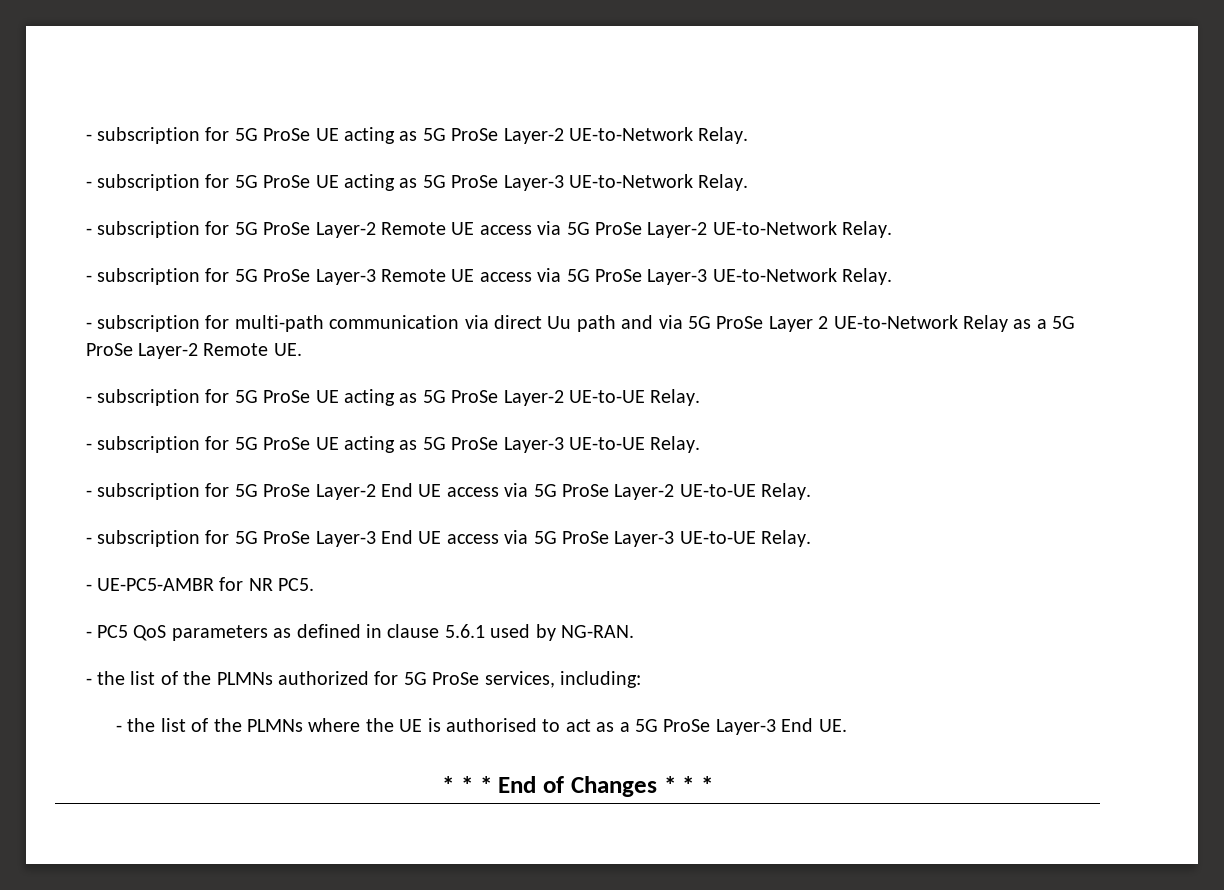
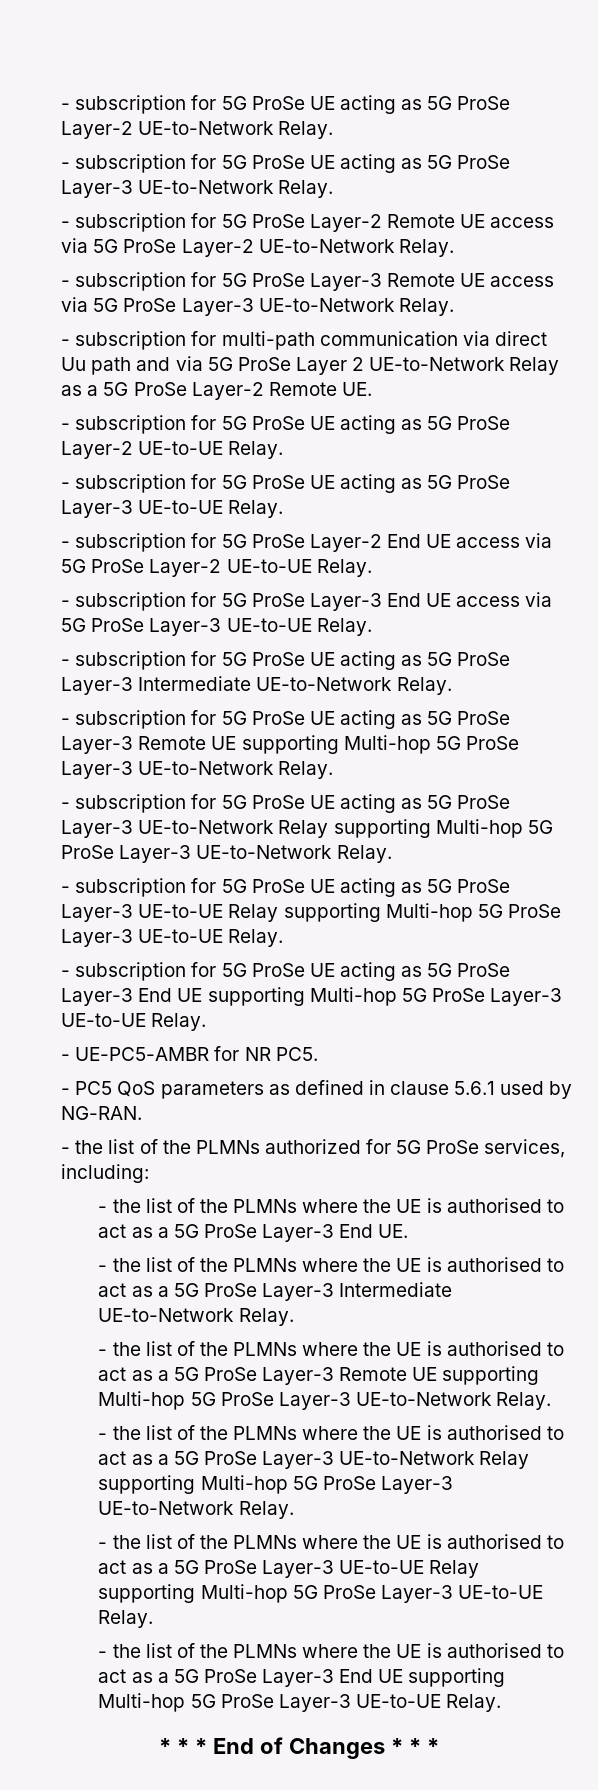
+ - subscription for 5G ProSe UE acting as 5G ProSe Layer-3 Intermediate UE-to-Network Relay.
+ - subscription for 5G ProSe UE acting as 5G ProSe Layer-3 Remote UE supporting Multi-hop 5G ProSe Layer-3 UE-to-Network Relay.
+ - subscription for 5G ProSe UE acting as 5G ProSe Layer-3 UE-to-Network Relay supporting Multi-hop 5G ProSe Layer-3 UE-to-Network Relay.
+ - subscription for 5G ProSe UE acting as 5G ProSe Layer-3 UE-to-UE Relay supporting Multi-hop 5G ProSe Layer-3 UE-to-UE Relay.
+ - subscription for 5G ProSe UE acting as 5G ProSe Layer-3 End UE supporting Multi-hop 5G ProSe Layer-3 UE-to-UE Relay.
+ - the list of the PLMNs where the UE is authorised to act as a 5G ProSe Layer-3 Intermediate UE-to-Network Relay.
+ - the list of the PLMNs where the UE is authorised to act as a 5G ProSe Layer-3 Remote UE supporting Multi-hop 5G ProSe Layer-3 UE-to-Network Relay.
+ - the list of the PLMNs where the UE is authorised to act as a 5G ProSe Layer-3 UE-to-Network Relay supporting Multi-hop 5G ProSe Layer-3 UE-to-Network Relay.
+ - the list of the PLMNs where the UE is authorised to act as a 5G ProSe Layer-3 UE-to-UE Relay supporting Multi-hop 5G ProSe Layer-3 UE-to-UE Relay.
+ - the list of the PLMNs where the UE is authorised to act as a 5G ProSe Layer-3 End UE supporting Multi-hop 5G ProSe Layer-3 UE-to-UE Relay.

